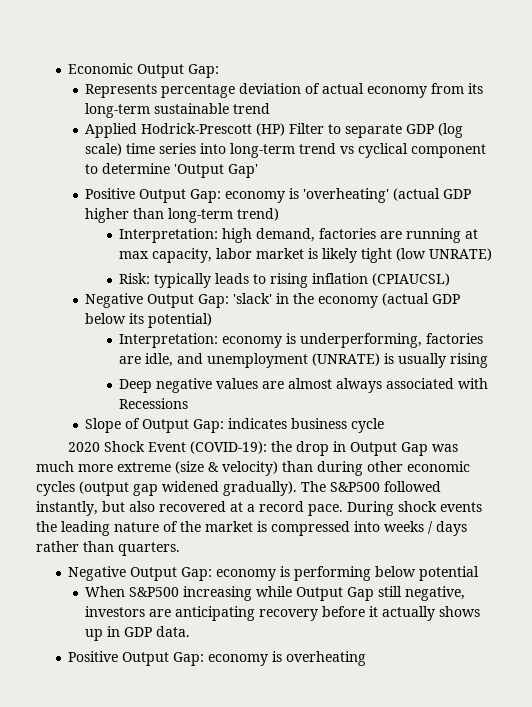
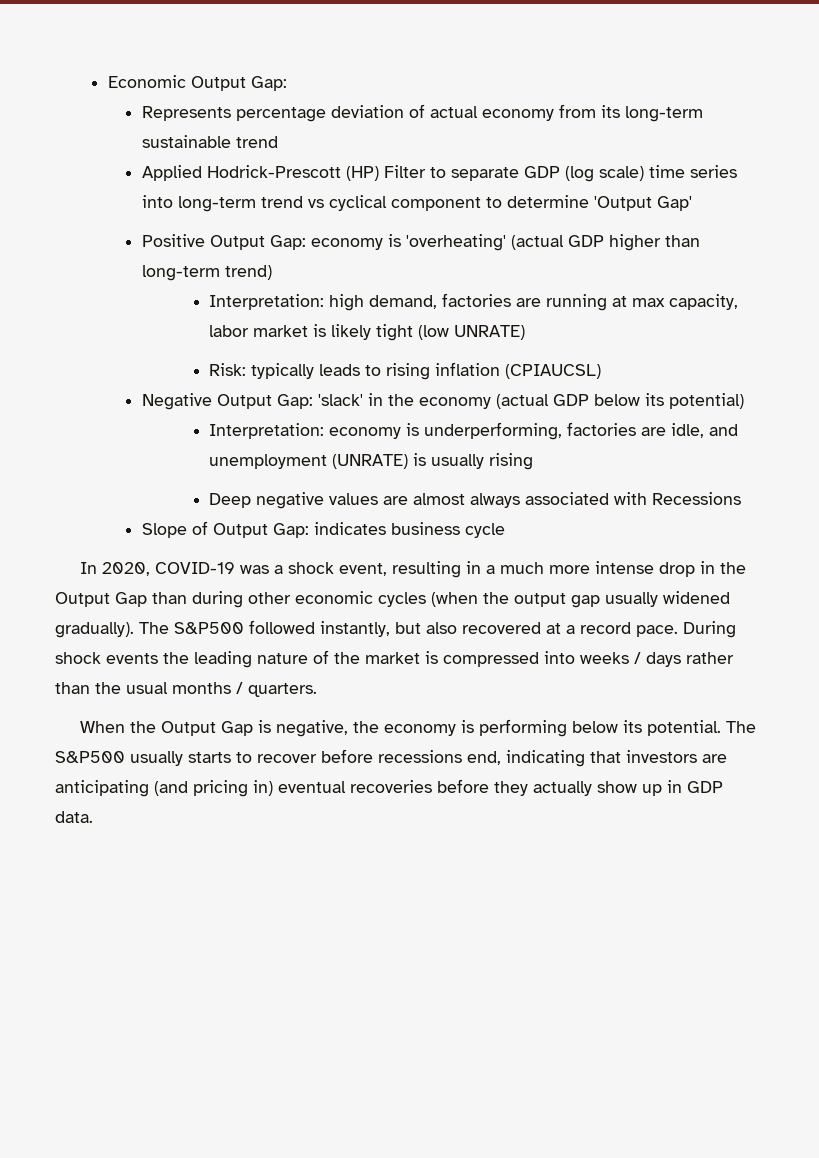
- 2020 Shock Event (COVID-19): the drop in Output Gap was much more extreme (size & velocity) than during other economic cycles (output gap widened gradually).
+ In 2020, COVID-19 was a shock event, resulting in a much more intense drop in the Output Gap than during other economic cycles (when the output gap usually widened gradually).
- During shock events the leading nature of the market is compressed into weeks / days rather than quarters.
- Negative Output Gap: economy is performing below potential
- When S&P500 increasing while Output Gap still negative, investors are anticipating recovery before it actually shows up in GDP data.
- Positive Output Gap: economy is overheating
+ During shock events the leading nature of the market is compressed into weeks / days rather than the usual months / quarters.
+ When the Output Gap is negative, the economy is performing below its potential. The S&P500 usually starts to recover before recessions end, indicating that investors are anticipating (and pricing in) eventual recoveries before they actually show up in GDP data.

